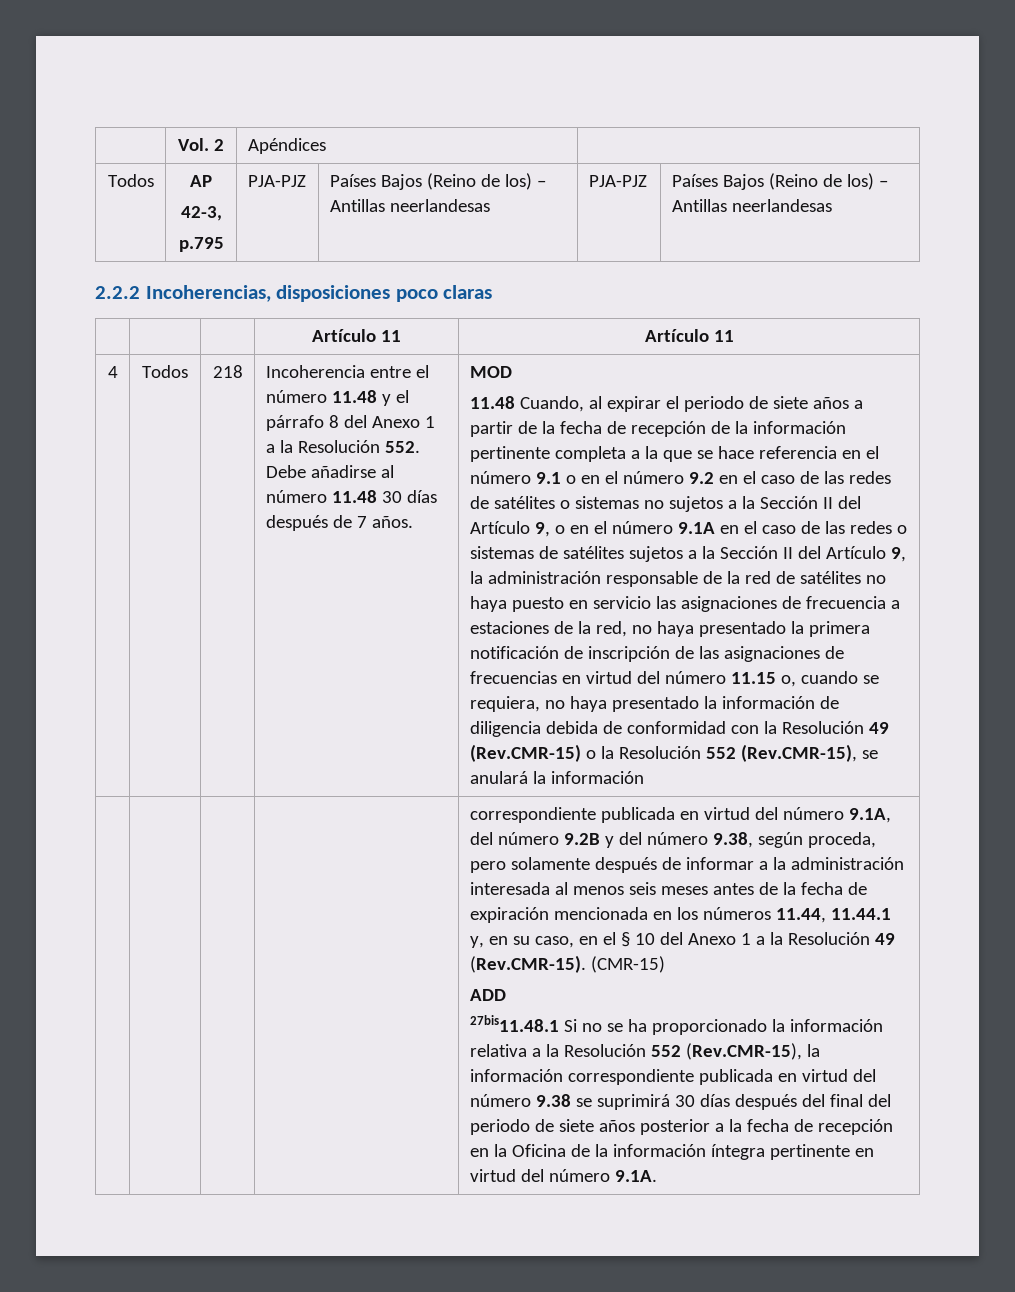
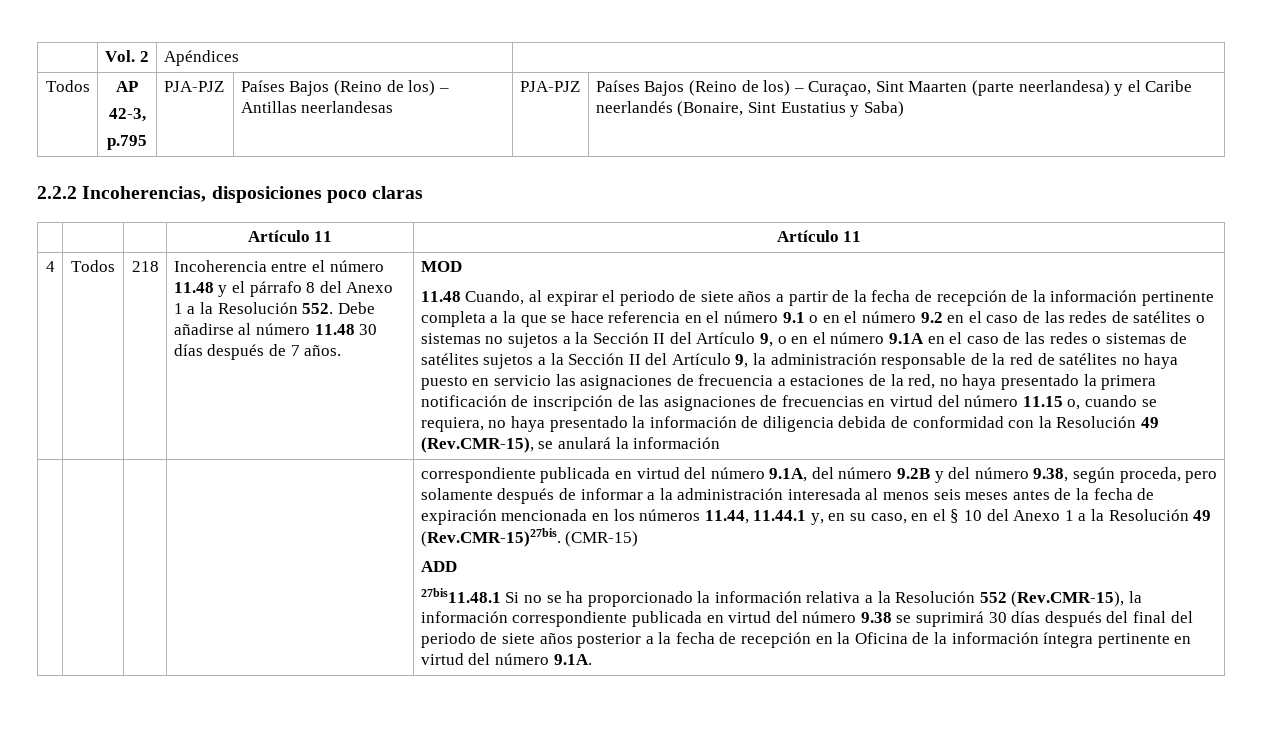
  Todos | AP
  42-3,
- p.795 | PJA-PJZ | Países Bajos (Reino de los) – Antillas neerlandesas | PJA-PJZ | Países Bajos (Reino de los) – Antillas neerlandesas
+ p.795 | PJA-PJZ | Países Bajos (Reino de los) – Antillas neerlandesas | PJA-PJZ | Países Bajos (Reino de los) – Curaçao, Sint Maarten (parte neerlandesa) y el Caribe neerlandés (Bonaire, Sint Eustatius y Saba)
- 11.48 Cuando, al expirar el periodo de siete años a partir de la fecha de recepción de la información pertinente completa a la que se hace referencia en el número 9.1 o en el número 9.2 en el caso de las redes de satélites o sistemas no sujetos a la Sección II del Artículo 9, o en el número 9.1A en el caso de las redes o sistemas de satélites sujetos a la Sección II del Artículo 9, la administración responsable de la red de satélites no haya puesto en servicio las asignaciones de frecuencia a estaciones de la red, no haya presentado la primera notificación de inscripción de las asignaciones de frecuencias en virtud del número 11.15 o, cuando se requiera, no haya presentado la información de diligencia debida de conformidad con la Resolución 49 (Rev.CMR-15) o la Resolución 552 (Rev.CMR-15), se anulará la información
+ 11.48 Cuando, al expirar el periodo de siete años a partir de la fecha de recepción de la información pertinente completa a la que se hace referencia en el número 9.1 o en el número 9.2 en el caso de las redes de satélites o sistemas no sujetos a la Sección II del Artículo 9, o en el número 9.1A en el caso de las redes o sistemas de satélites sujetos a la Sección II del Artículo 9, la administración responsable de la red de satélites no haya puesto en servicio las asignaciones de frecuencia a estaciones de la red, no haya presentado la primera notificación de inscripción de las asignaciones de frecuencias en virtud del número 11.15 o, cuando se requiera, no haya presentado la información de diligencia debida de conformidad con la Resolución 49 (Rev.CMR-15), se anulará la información
- correspondiente publicada en virtud del número 9.1A, del número 9.2B y del número 9.38, según proceda, pero solamente después de informar a la administración interesada al menos seis meses antes de la fecha de expiración mencionada en los números 11.44, 11.44.1 y, en su caso, en el § 10 del Anexo 1 a la Resolución 49 (Rev.CMR-15). (CMR-15)
+ correspondiente publicada en virtud del número 9.1A, del número 9.2B y del número 9.38, según proceda, pero solamente después de informar a la administración interesada al menos seis meses antes de la fecha de expiración mencionada en los números 11.44, 11.44.1 y, en su caso, en el § 10 del Anexo 1 a la Resolución 49 (Rev.CMR-15)27bis. (CMR-15)

